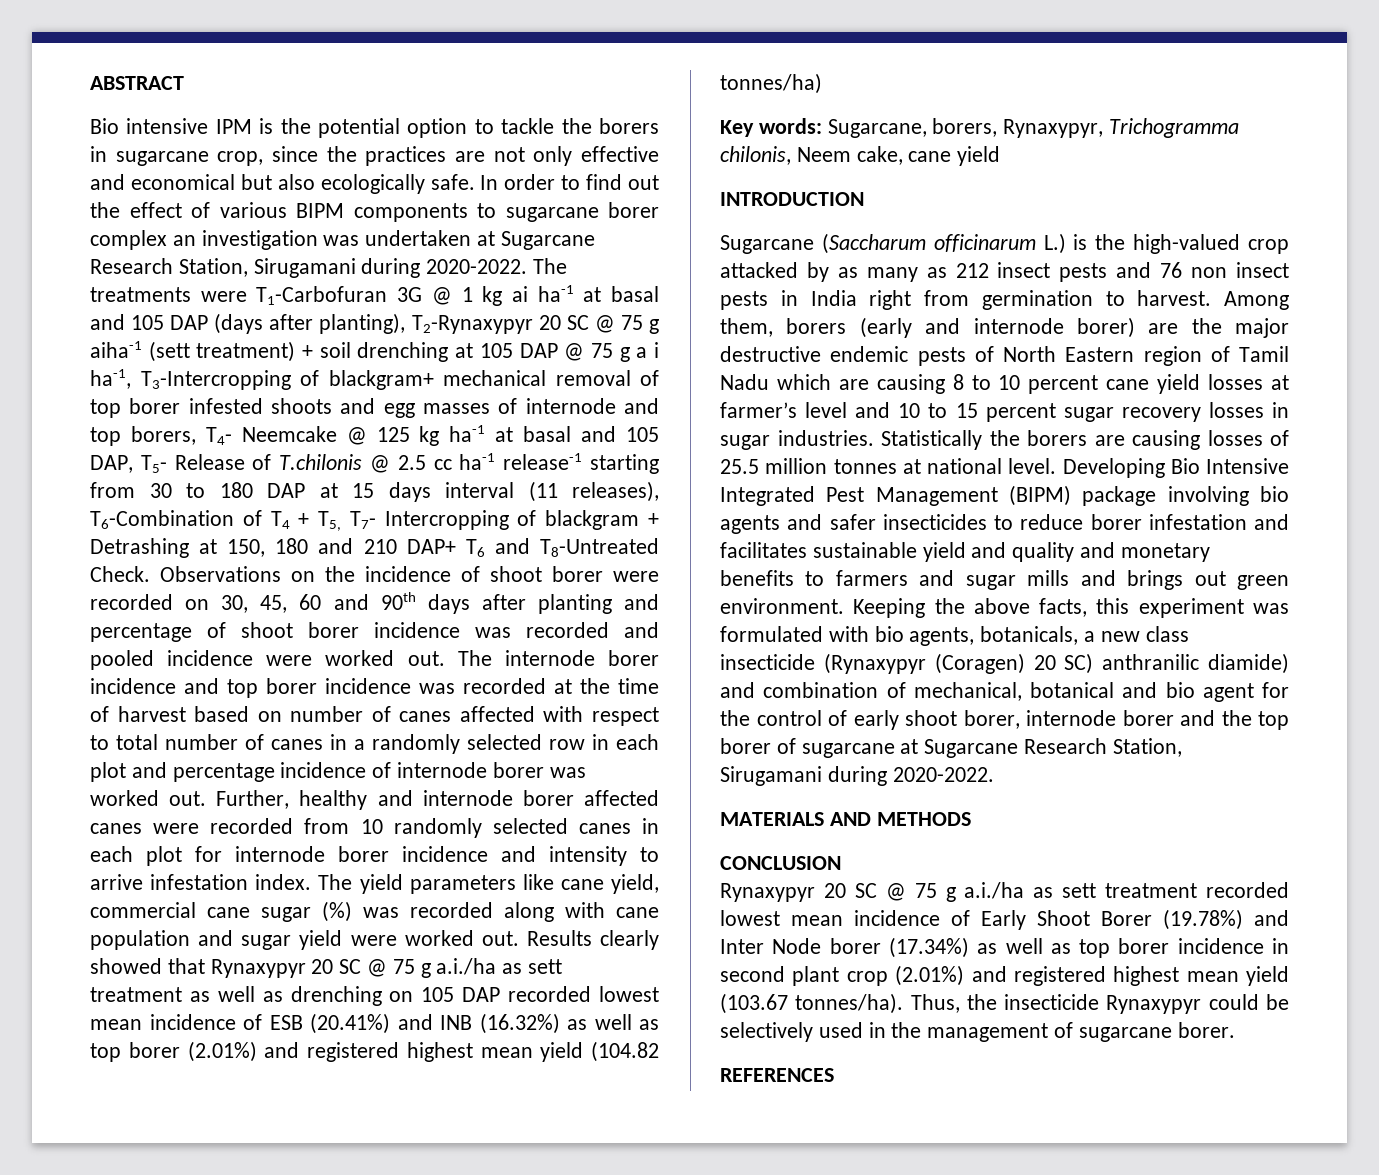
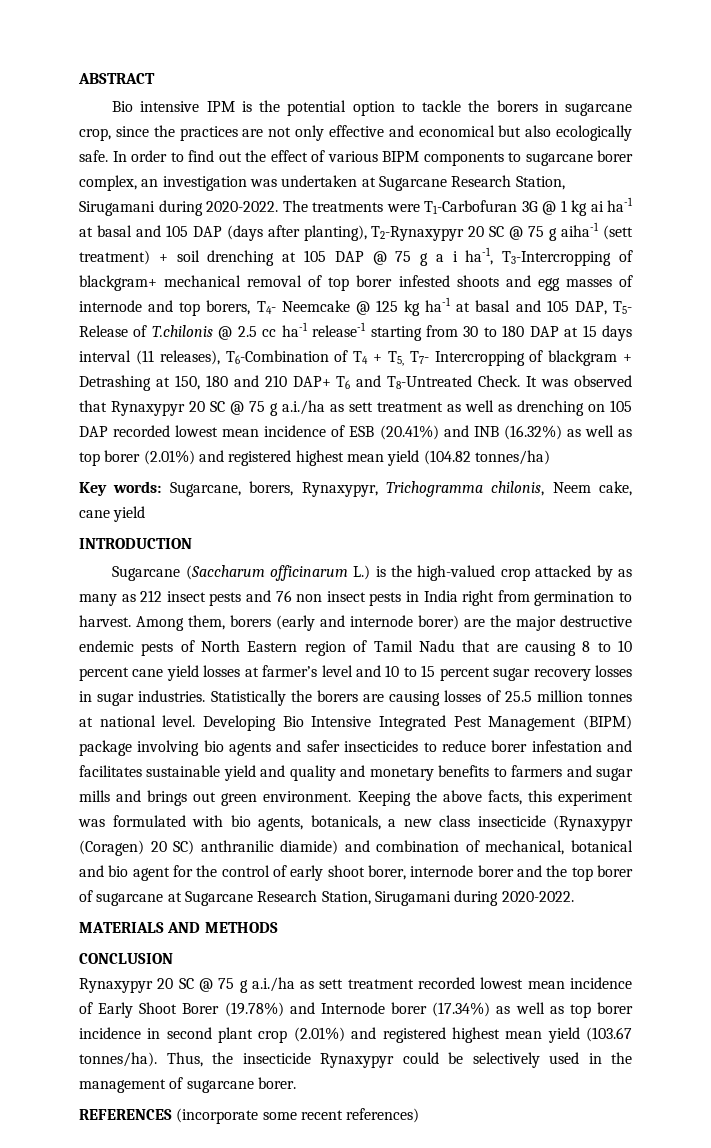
- In order to find out the effect of various BIPM components to sugarcane borer complex an investigation was undertaken at Sugarcane Research Station, Sirugamani during 2020-2022.
+ In order to find out the effect of various BIPM components to sugarcane borer complex, an investigation was undertaken at Sugarcane Research Station, Sirugamani during 2020-2022.
- Observations on the incidence of shoot borer were recorded on 30, 45, 60 and 90th days after planting and percentage of shoot borer incidence was recorded and pooled incidence were worked out. The internode borer incidence and top borer incidence was recorded at the time of harvest based on number of canes affected with respect to total number of canes in a randomly selected row in each plot and percentage incidence of internode borer was worked out. Further, healthy and internode borer affected canes were recorded from 10 randomly selected canes in each plot for internode borer incidence and intensity to arrive infestation index. The yield parameters like cane yield, commercial cane sugar (%) was recorded along with cane population and sugar yield were worked out. Results clearly showed that Rynaxypyr 20 SC @ 75 g a.i./ha as sett treatment as well as drenching on 105 DAP recorded lowest mean incidence of ESB (20.41%) and INB (16.32%) as well as top borer (2.01%) and registered highest mean yield (104.82 tonnes/ha)
+ It was observed that Rynaxypyr 20 SC @ 75 g a.i./ha as sett treatment as well as drenching on 105 DAP recorded lowest mean incidence of ESB (20.41%) and INB (16.32%) as well as top borer (2.01%) and registered highest mean yield (104.82 tonnes/ha)
- Among them, borers (early and internode borer) are the major destructive endemic pests of North Eastern region of Tamil Nadu which are causing 8 to 10 percent cane yield losses at farmer’s level and 10 to 15 percent sugar recovery losses in sugar industries.
+ Among them, borers (early and internode borer) are the major destructive endemic pests of North Eastern region of Tamil Nadu that are causing 8 to 10 percent cane yield losses at farmer’s level and 10 to 15 percent sugar recovery losses in sugar industries.
- Rynaxypyr 20 SC @ 75 g a.i./ha as sett treatment recorded lowest mean incidence of Early Shoot Borer (19.78%) and Inter Node borer (17.34%) as well as top borer incidence in second plant crop (2.01%) and registered highest mean yield (103.67 tonnes/ha).
+ Rynaxypyr 20 SC @ 75 g a.i./ha as sett treatment recorded lowest mean incidence of Early Shoot Borer (19.78%) and Internode borer (17.34%) as well as top borer incidence in second plant crop (2.01%) and registered highest mean yield (103.67 tonnes/ha).
- REFERENCES
+ REFERENCES (incorporate some recent references)

